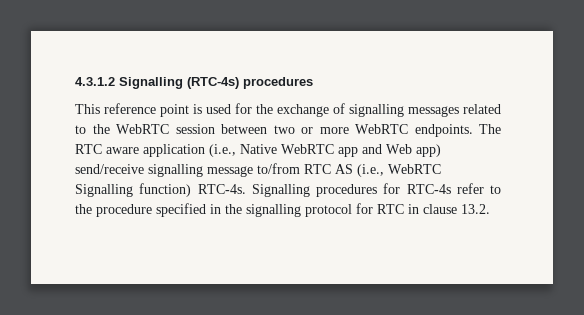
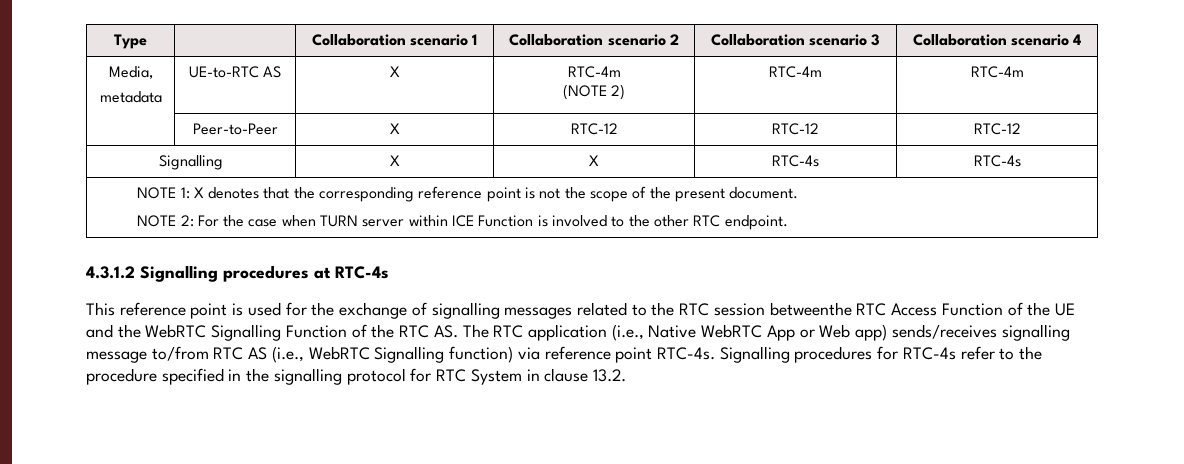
+ Type | | Collaboration scenario 1 | Collaboration scenario 2 | Collaboration scenario 3 | Collaboration scenario 4
+ Media,
+ metadata | UE-to-RTC AS | X | RTC-4m
+ (NOTE 2) | RTC-4m | RTC-4m
+ | Peer-to-Peer | X | RTC-12 | RTC-12 | RTC-12
+ Signalling | X | X | RTC-4s | RTC-4s
+ NOTE 1: X denotes that the corresponding reference point is not the scope of the present document.
+ NOTE 2: For the case when TURN server within ICE Function is involved to the other RTC endpoint.
- 4.3.1.2 Signalling (RTC-4s) procedures
+ 4.3.1.2 Signalling procedures at RTC-4s
- This reference point is used for the exchange of signalling messages related to the WebRTC session between two or more WebRTC endpoints. The RTC aware application (i.e., Native WebRTC app and Web app) send/receive signalling message to/from RTC AS (i.e., WebRTC Signalling function) RTC-4s.
+ This reference point is used for the exchange of signalling messages related to the RTC session betweenthe RTC Access Function of the UE and the WebRTC Signalling Function of the RTC AS. The RTC application (i.e., Native WebRTC App or Web app) sends/receives signalling message to/from RTC AS (i.e., WebRTC Signalling function) via reference point RTC-4s.
- Signalling procedures for RTC-4s refer to the procedure specified in the signalling protocol for RTC in clause 13.2.
+ Signalling procedures for RTC-4s refer to the procedure specified in the signalling protocol for RTC System in clause 13.2.

